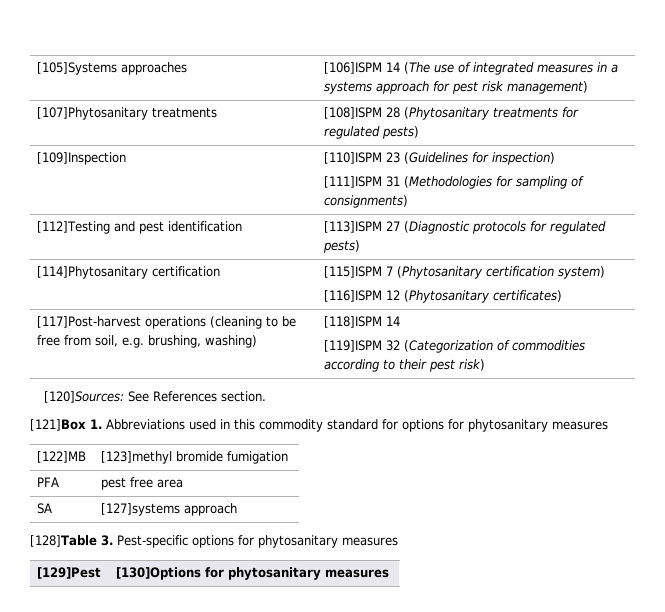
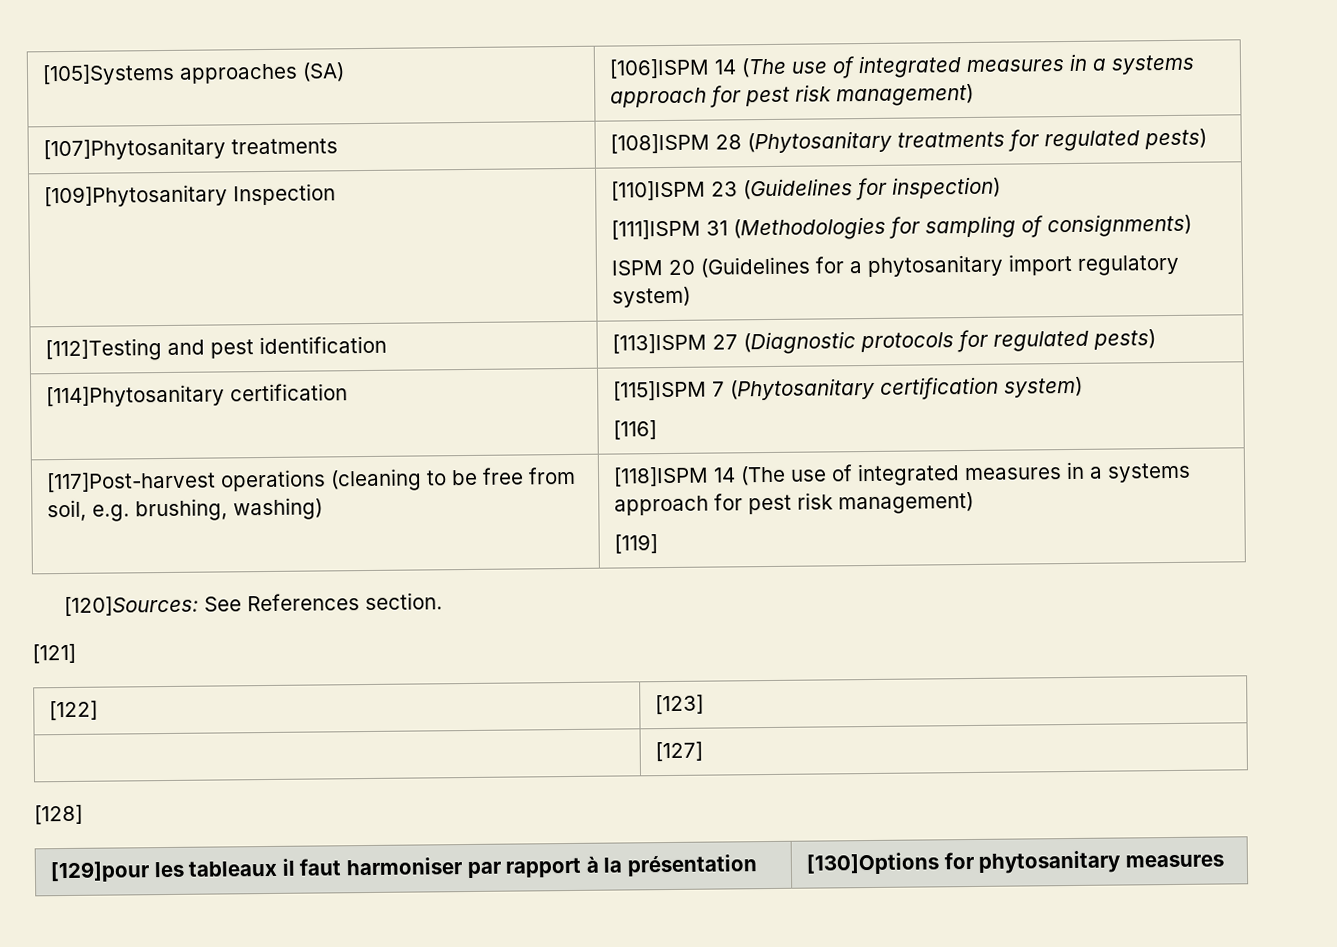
- [105]Systems approaches | [106]ISPM 14 (The use of integrated measures in a systems approach for pest risk management)
+ [105]Systems approaches (SA) | [106]ISPM 14 (The use of integrated measures in a systems approach for pest risk management)
- [109]Inspection | [110]ISPM 23 (Guidelines for inspection)
+ [109]Phytosanitary Inspection | [110]ISPM 23 (Guidelines for inspection)
  [111]ISPM 31 (Methodologies for sampling of consignments)
+ ISPM 20 (Guidelines for a phytosanitary import regulatory system)
  [114]Phytosanitary certification | [115]ISPM 7 (Phytosanitary certification system)
- [116]ISPM 12 (Phytosanitary certificates)
+ [116]
- [117]Post-harvest operations (cleaning to be free from soil, e.g. brushing, washing) | [118]ISPM 14
- [119]ISPM 32 (Categorization of commodities according to their pest risk)
+ [117]Post-harvest operations (cleaning to be free from soil, e.g. brushing, washing) | [118]ISPM 14 (The use of integrated measures in a systems approach for pest risk management)
+ [119]
  [120]Sources: See References section.
- [121]Box 1. Abbreviations used in this commodity standard for options for phytosanitary measures
- [122]MB | [123]methyl bromide fumigation
- PFA | pest free area
- SA | [127]systems approach
- [128]Table 3. Pest-specific options for phytosanitary measures
- [129]Pest | [130]Options for phytosanitary measures
+ [121]
+ [122] | [123]
+ | [127]
+ [128]
+ [129]pour les tableaux il faut harmoniser par rapport à la présentation | [130]Options for phytosanitary measures

